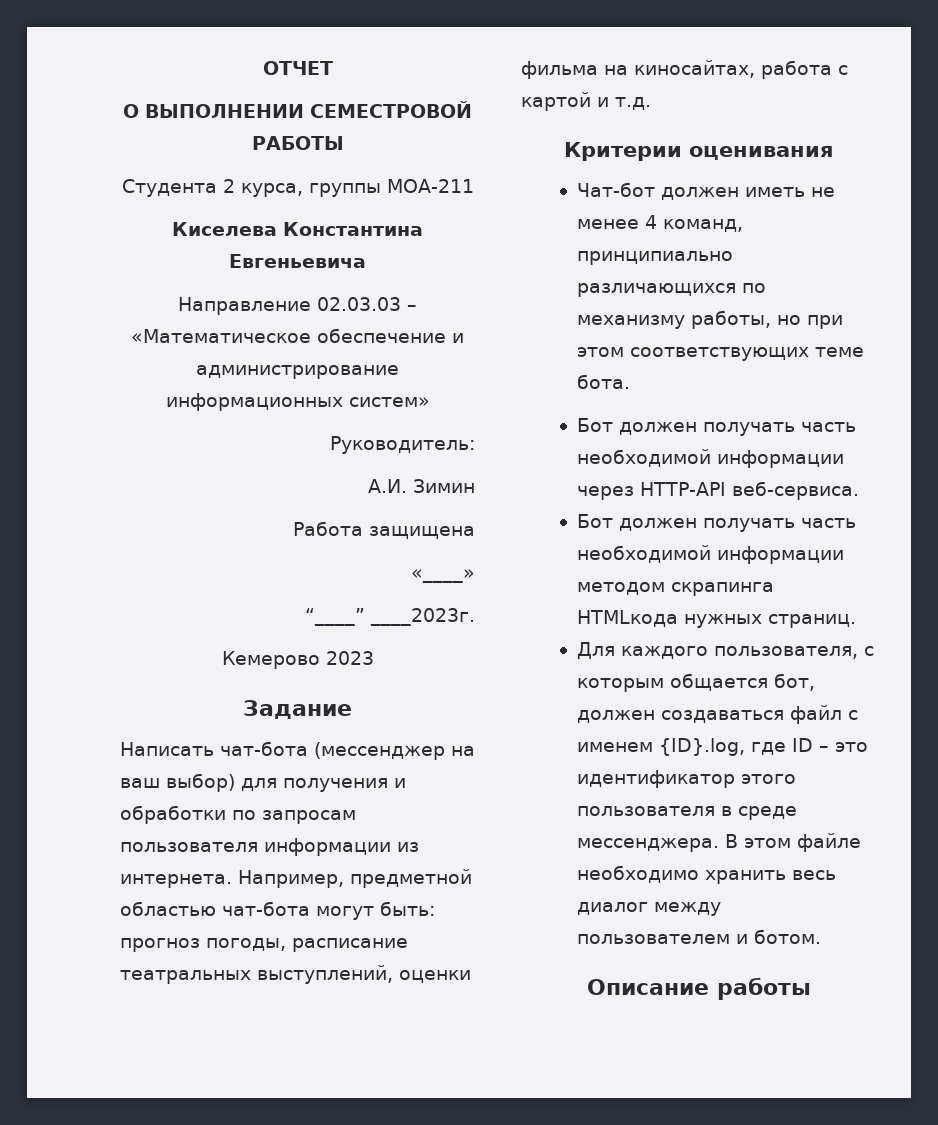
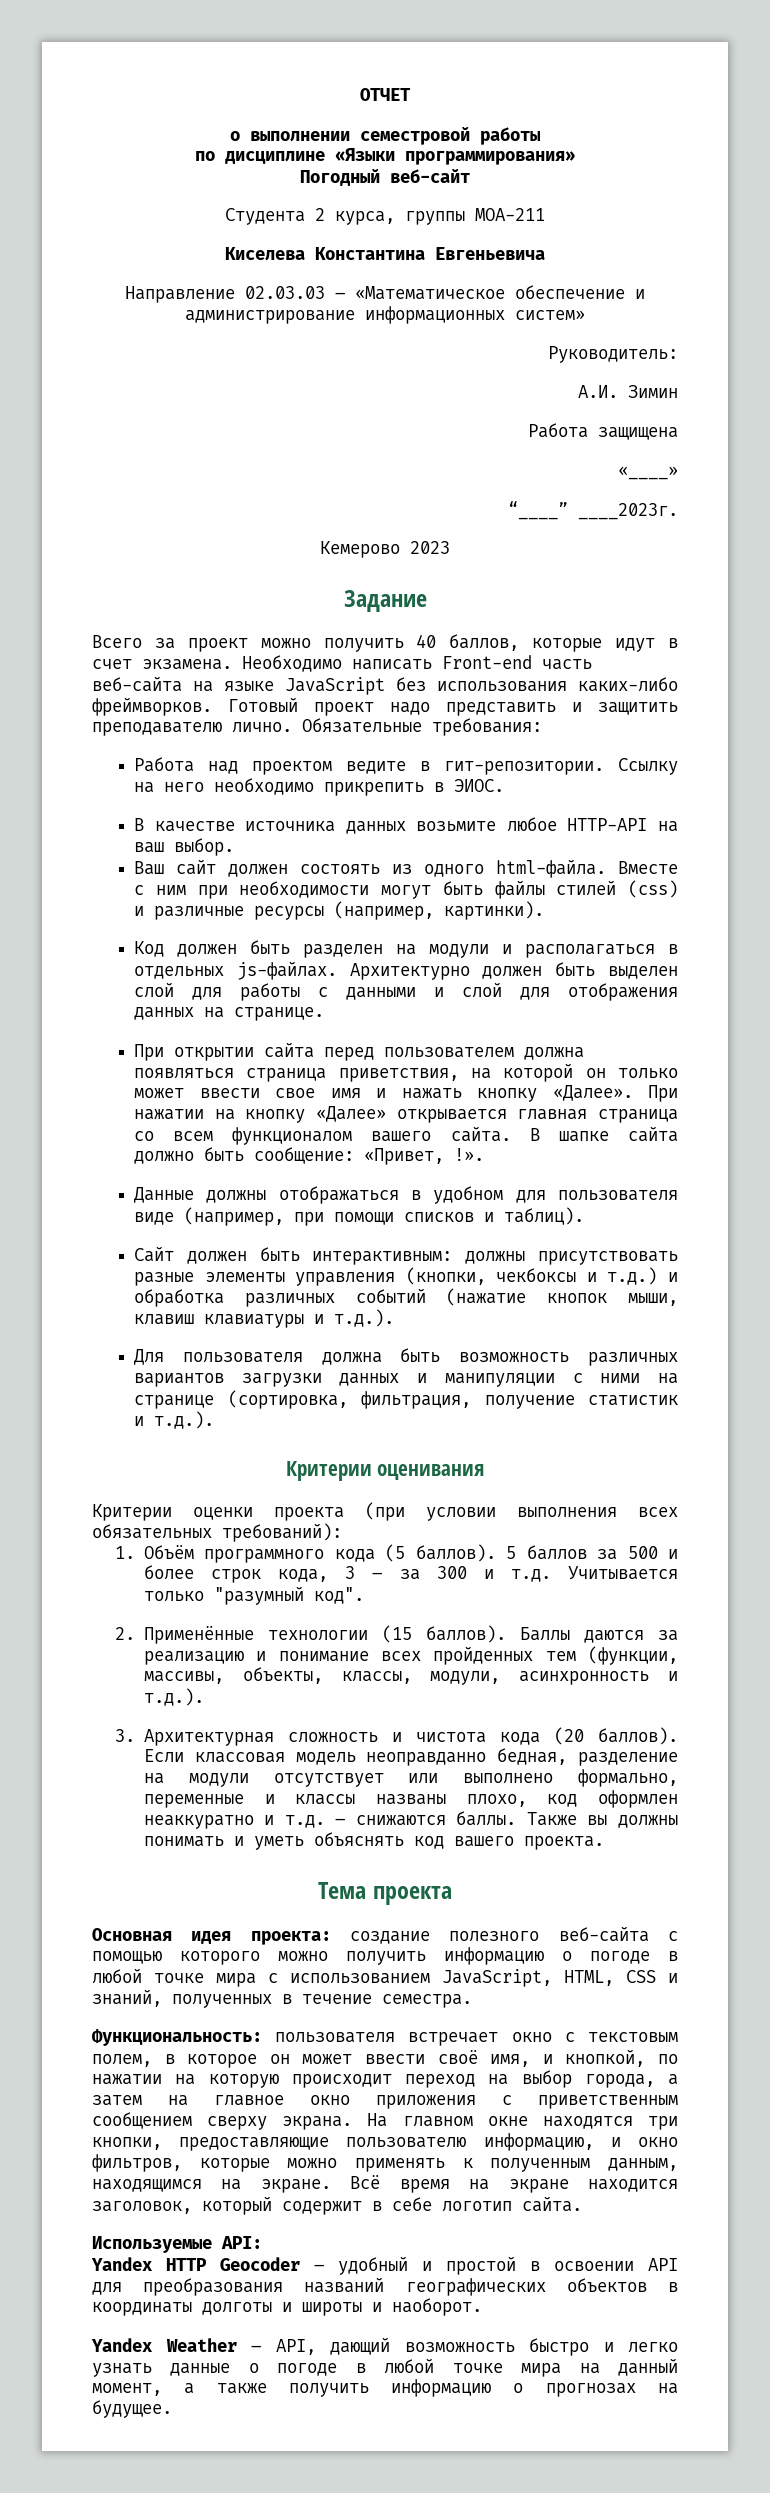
- О ВЫПОЛНЕНИИ СЕМЕСТРОВОЙ РАБОТЫ
+ о выполнении семестровой работы
+ по дисциплине «Языки программирования»
+ Погодный веб-сайт
- Написать чат-бота (мессенджер на ваш выбор) для получения и обработки по запросам пользователя информации из интернета. Например, предметной областью чат-бота могут быть: прогноз погоды, расписание театральных выступлений, оценки фильма на киносайтах, работа с картой и т.д.
+ Всего за проект можно получить 40 баллов, которые идут в счет экзамена. Необходимо написать Front-end часть веб-сайта на языке JavaScript без использования каких-либо фреймворков. Готовый проект надо представить и защитить преподавателю лично. Обязательные требования:
+ Работа над проектом ведите в гит-репозитории. Ссылку на него необходимо прикрепить в ЭИОС.
+ В качестве источника данных возьмите любое HTTP-API на ваш выбор.
+ Ваш сайт должен состоять из одного html-файла. Вместе с ним при необходимости могут быть файлы стилей (css) и различные ресурсы (например, картинки).
+ Код должен быть разделен на модули и располагаться в отдельных js-файлах. Архитектурно должен быть выделен слой для работы с данными и слой для отображения данных на странице.
+ При открытии сайта перед пользователем должна появляться страница приветствия, на которой он только может ввести свое имя и нажать кнопку «Далее». При нажатии на кнопку «Далее» открывается главная страница со всем функционалом вашего сайта. В шапке сайта должно быть сообщение: «Привет, !».
+ Данные должны отображаться в удобном для пользователя виде (например, при помощи списков и таблиц).
+ Сайт должен быть интерактивным: должны присутствовать разные элементы управления (кнопки, чекбоксы и т.д.) и обработка различных событий (нажатие кнопок мыши, клавиш клавиатуры и т.д.).
+ Для пользователя должна быть возможность различных вариантов загрузки данных и манипуляции с ними на странице (сортировка, фильтрация, получение статистик и т.д.).
  Критерии оценивания
- Чат-бот должен иметь не менее 4 команд, принципиально различающихся по механизму работы, но при этом соответствующих теме бота.
- Бот должен получать часть необходимой информации через HTTP-API веб-сервиса.
- Бот должен получать часть необходимой информации методом скрапинга HTMLкода нужных страниц.
- Для каждого пользователя, с которым общается бот, должен создаваться файл с именем {ID}.log, где ID – это идентификатор этого пользователя в среде мессенджера. В этом файле необходимо хранить весь диалог между пользователем и ботом.
- Описание работы
+ Критерии оценки проекта (при условии выполнения всех обязательных требований):
+ 1. Объём программного кода (5 баллов). 5 баллов за 500 и более строк кода, 3 – за 300 и т.д. Учитывается только "разумный код".
+ 2. Применённые технологии (15 баллов). Баллы даются за реализацию и понимание всех пройденных тем (функции, массивы, объекты, классы, модули, асинхронность и т.д.).
+ 3. Архитектурная сложность и чистота кода (20 баллов). Если классовая модель неоправданно бедная, разделение на модули отсутствует или выполнено формально, переменные и классы названы плохо, код оформлен неаккуратно и т.д. – снижаются баллы. Также вы должны понимать и уметь объяснять код вашего проекта.
+ Тема проекта
+ Основная идея проекта: создание полезного веб-сайта с помощью которого можно получить информацию о погоде в любой точке мира с использованием JavaScript, HTML, CSS и знаний, полученных в течение семестра.
+ Функциональность: пользователя встречает окно с текстовым полем, в которое он может ввести своё имя, и кнопкой, по нажатии на которую происходит переход на выбор города, а затем на главное окно приложения с приветственным сообщением сверху экрана. На главном окне находятся три кнопки, предоставляющие пользователю информацию, и окно фильтров, которые можно применять к полученным данным, находящимся на экране. Всё время на экране находится заголовок, который содержит в себе логотип сайта.
+ Используемые API:
+ Yandex HTTP Geocoder – удобный и простой в освоении API для преобразования названий географических объектов в координаты долготы и широты и наоборот.
+ Yandex Weather – API, дающий возможность быстро и легко узнать данные о погоде в любой точке мира на данный момент, а также получить информацию о прогнозах на будущее.

